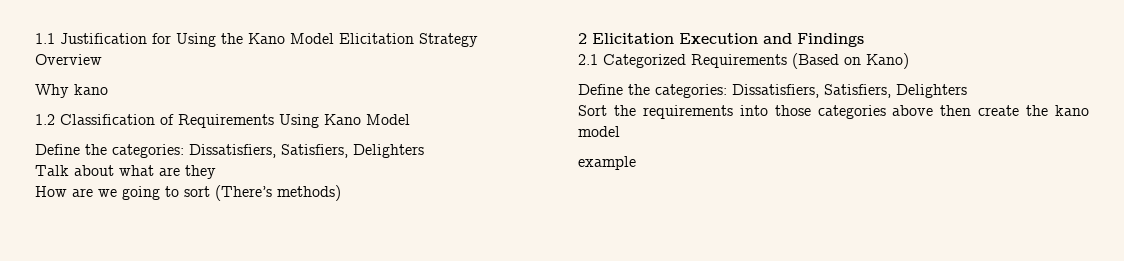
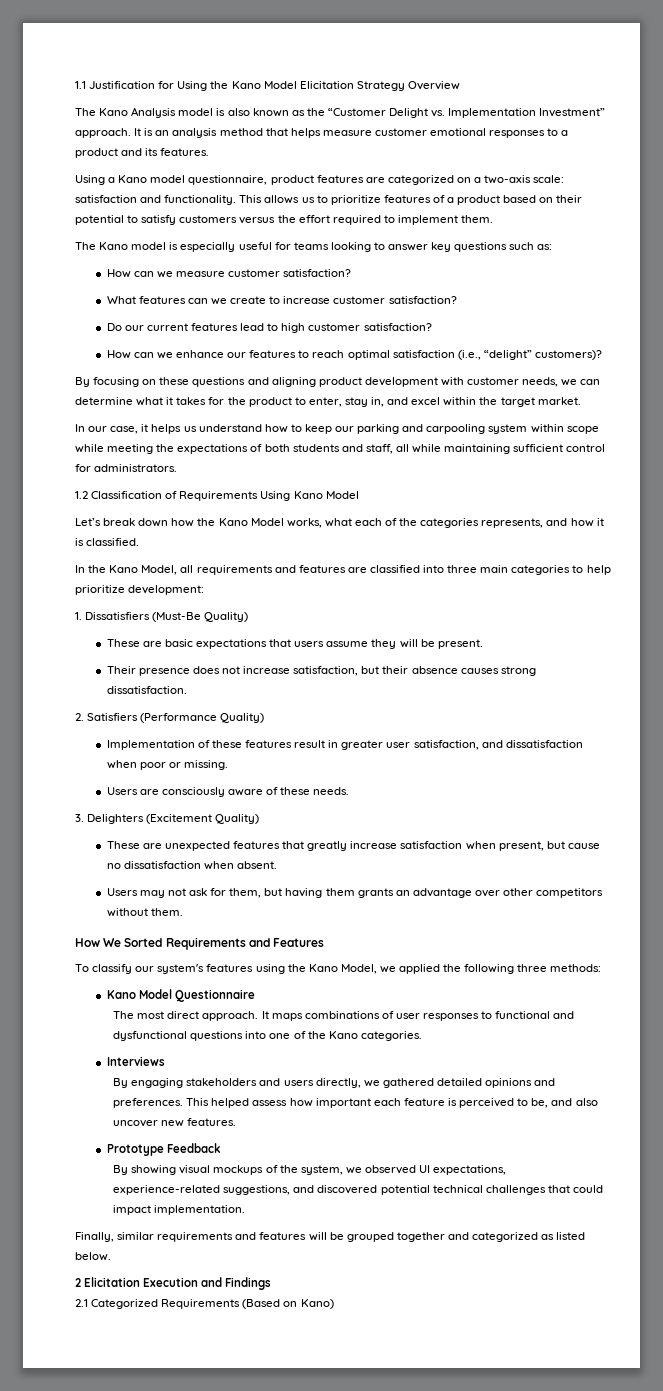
- Why kano
+ The Kano Analysis model is also known as the “Customer Delight vs. Implementation Investment” approach. It is an analysis method that helps measure customer emotional responses to a product and its features.
+ Using a Kano model questionnaire, product features are categorized on a two-axis scale: satisfaction and functionality. This allows us to prioritize features of a product based on their potential to satisfy customers versus the effort required to implement them.
+ The Kano model is especially useful for teams looking to answer key questions such as:
+ How can we measure customer satisfaction?
+ What features can we create to increase customer satisfaction?
+ Do our current features lead to high customer satisfaction?
+ How can we enhance our features to reach optimal satisfaction (i.e., “delight” customers)?
+ By focusing on these questions and aligning product development with customer needs, we can determine what it takes for the product to enter, stay in, and excel within the target market.
+ In our case, it helps us understand how to keep our parking and carpooling system within scope while meeting the expectations of both students and staff, all while maintaining sufficient control for administrators.
  1.2 Classification of Requirements Using Kano Model
- Define the categories: Dissatisfiers, Satisfiers, Delighters
- Talk about what are they
- How are we going to sort (There’s methods)
+ Let’s break down how the Kano Model works, what each of the categories represents, and how it is classified.
+ In the Kano Model, all requirements and features are classified into three main categories to help prioritize development:
+ 1. Dissatisfiers (Must-Be Quality)
+ These are basic expectations that users assume they will be present.
+ Their presence does not increase satisfaction, but their absence causes strong dissatisfaction.
+ 2. Satisfiers (Performance Quality)
+ Implementation of these features result in greater user satisfaction, and dissatisfaction when poor or missing.
+ Users are consciously aware of these needs.
+ 3. Delighters (Excitement Quality)
+ These are unexpected features that greatly increase satisfaction when present, but cause no dissatisfaction when absent.
+ Users may not ask for them, but having them grants an advantage over other competitors without them.
+ How We Sorted Requirements and Features
+ To classify our system's features using the Kano Model, we applied the following three methods:
+ Kano Model Questionnaire
+ The most direct approach. It maps combinations of user responses to functional and dysfunctional questions into one of the Kano categories.
+ Interviews
+ By engaging stakeholders and users directly, we gathered detailed opinions and preferences. This helped assess how important each feature is perceived to be, and also uncover new features.
+ Prototype Feedback
+ By showing visual mockups of the system, we observed UI expectations, experience-related suggestions, and discovered potential technical challenges that could impact implementation.
+ Finally, similar requirements and features will be grouped together and categorized as listed below.
  2.1 Categorized Requirements (Based on Kano)
- Define the categories: Dissatisfiers, Satisfiers, Delighters
- Sort the requirements into those categories above then create the kano model
- example

